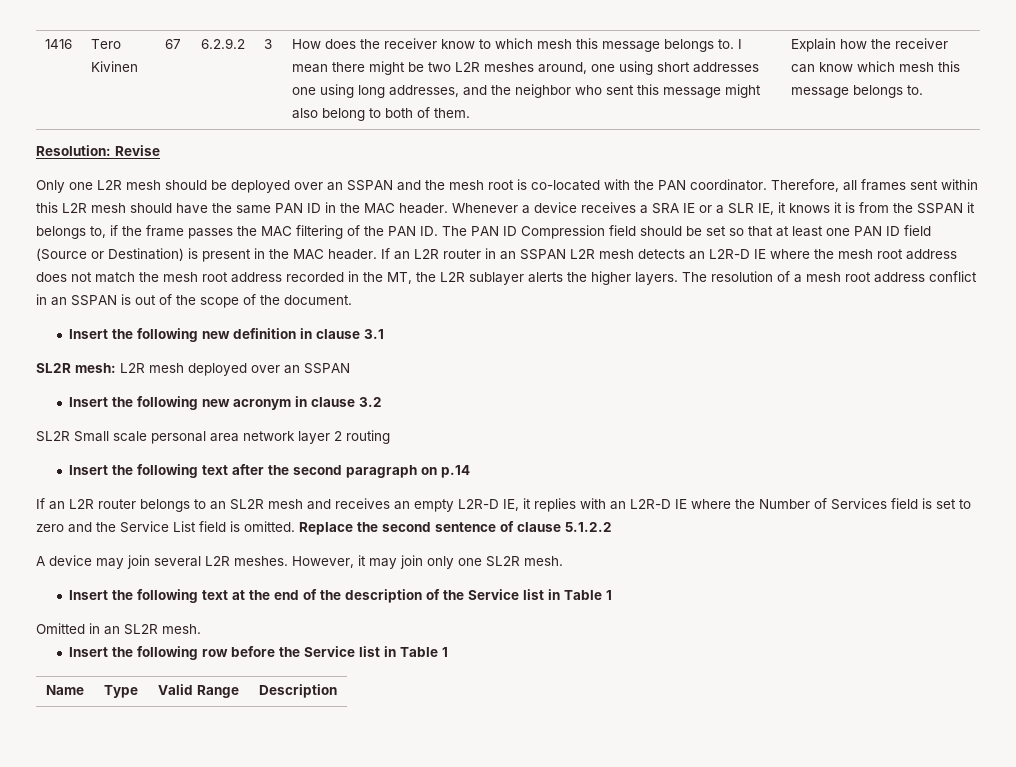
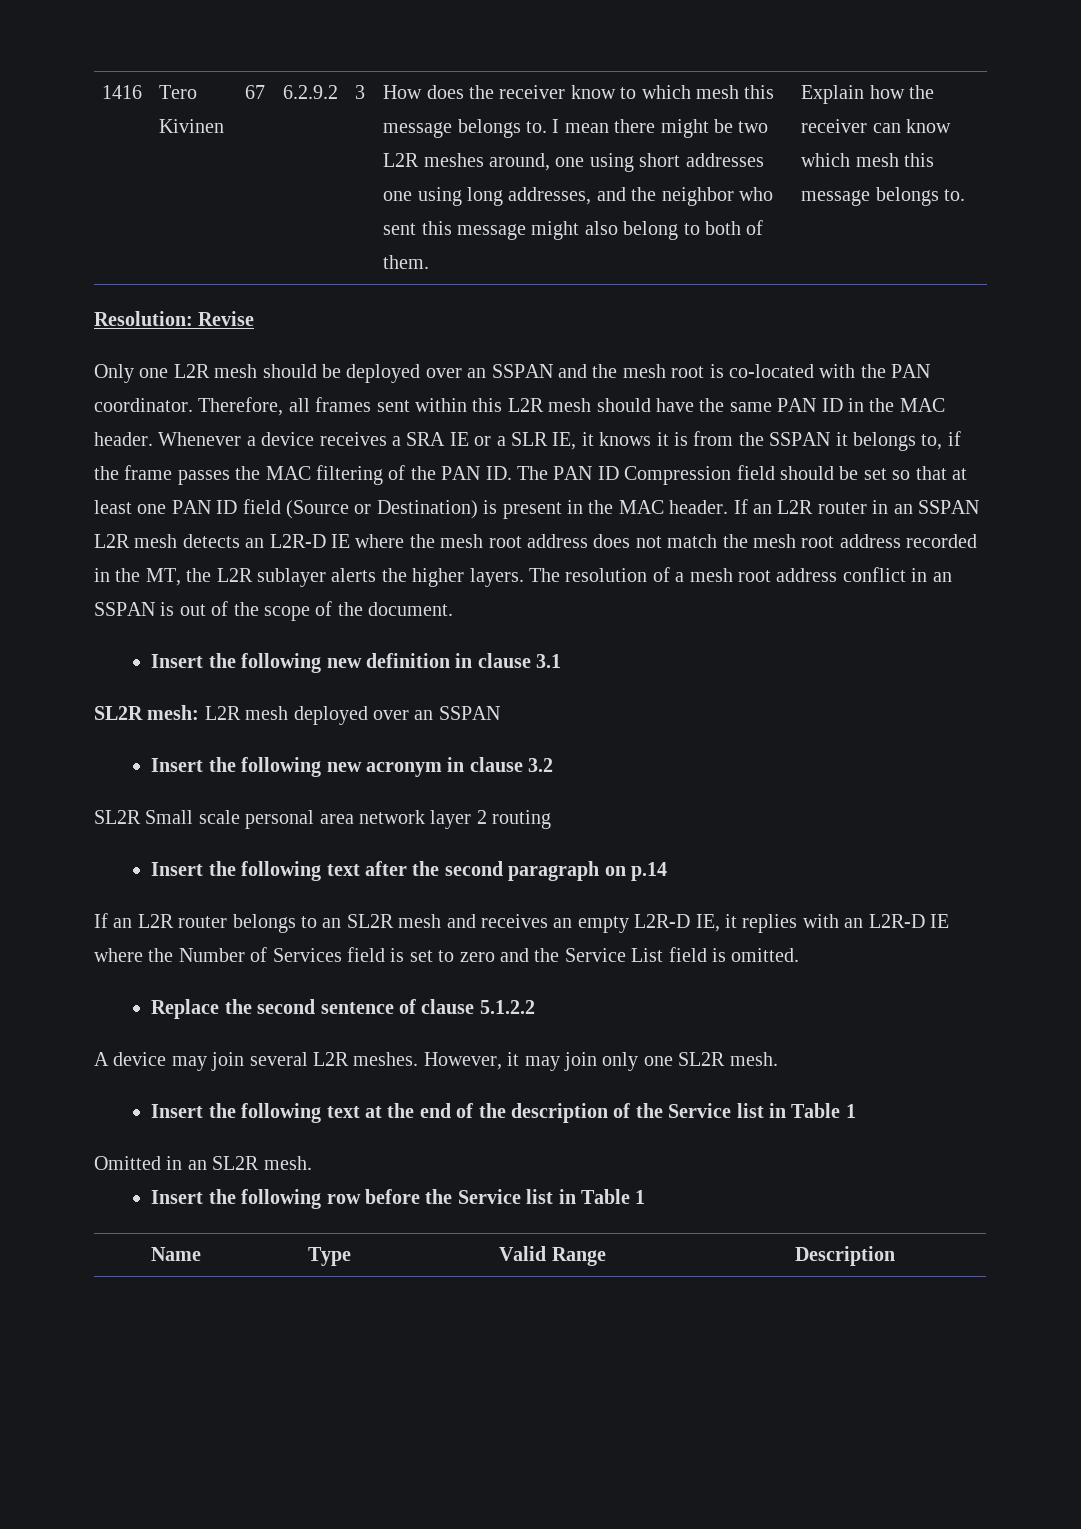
- If an L2R router belongs to an SL2R mesh and receives an empty L2R-D IE, it replies with an L2R-D IE where the Number of Services field is set to zero and the Service List field is omitted. Replace the second sentence of clause 5.1.2.2
+ If an L2R router belongs to an SL2R mesh and receives an empty L2R-D IE, it replies with an L2R-D IE where the Number of Services field is set to zero and the Service List field is omitted.
+ Replace the second sentence of clause 5.1.2.2

